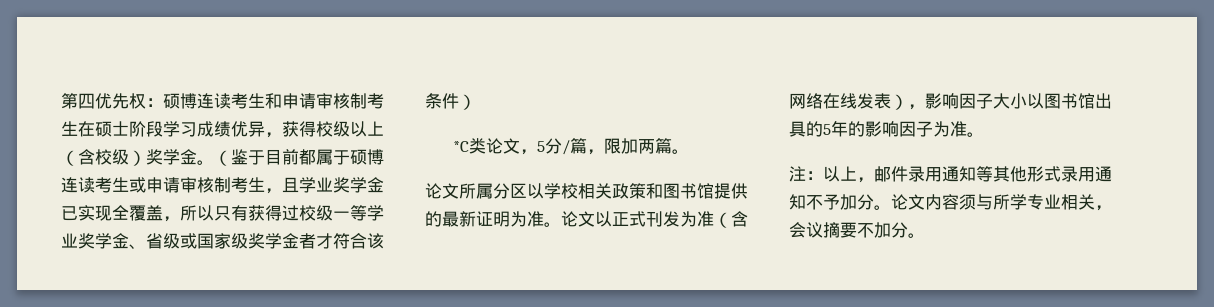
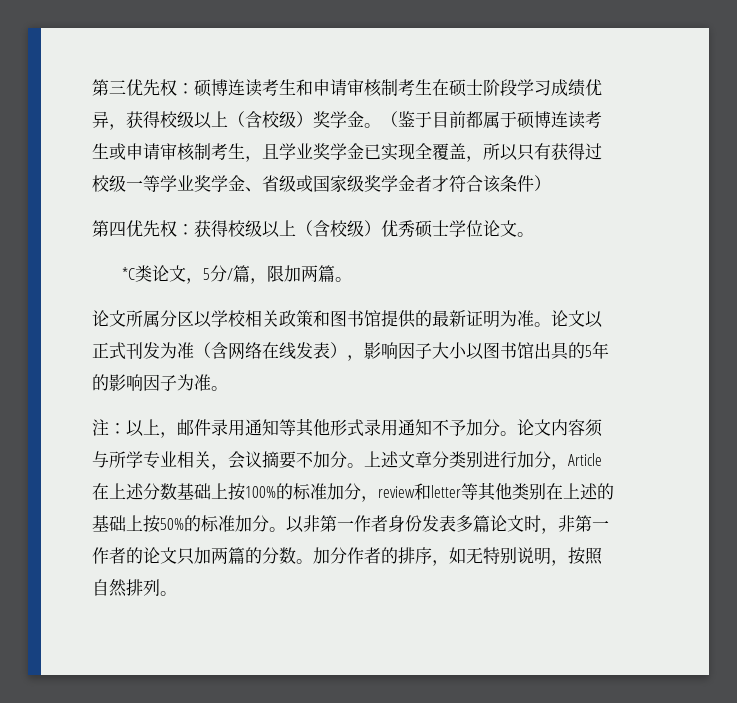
- 第四优先权：硕博连读考生和申请审核制考生在硕士阶段学习成绩优异，获得校级以上（含校级）奖学金。
+ 第三优先权：硕博连读考生和申请审核制考生在硕士阶段学习成绩优异，获得校级以上（含校级）奖学金。
+ 第四优先权：获得校级以上（含校级）优秀硕士学位论文。
+ 上述文章分类别进行加分，Article在上述分数基础上按100%的标准加分，review和letter等其他类别在上述的基础上按50%的标准加分。以非第一作者身份发表多篇论文时，非第一作者的论文只加两篇的分数。加分作者的排序，如无特别说明，按照自然排列。

